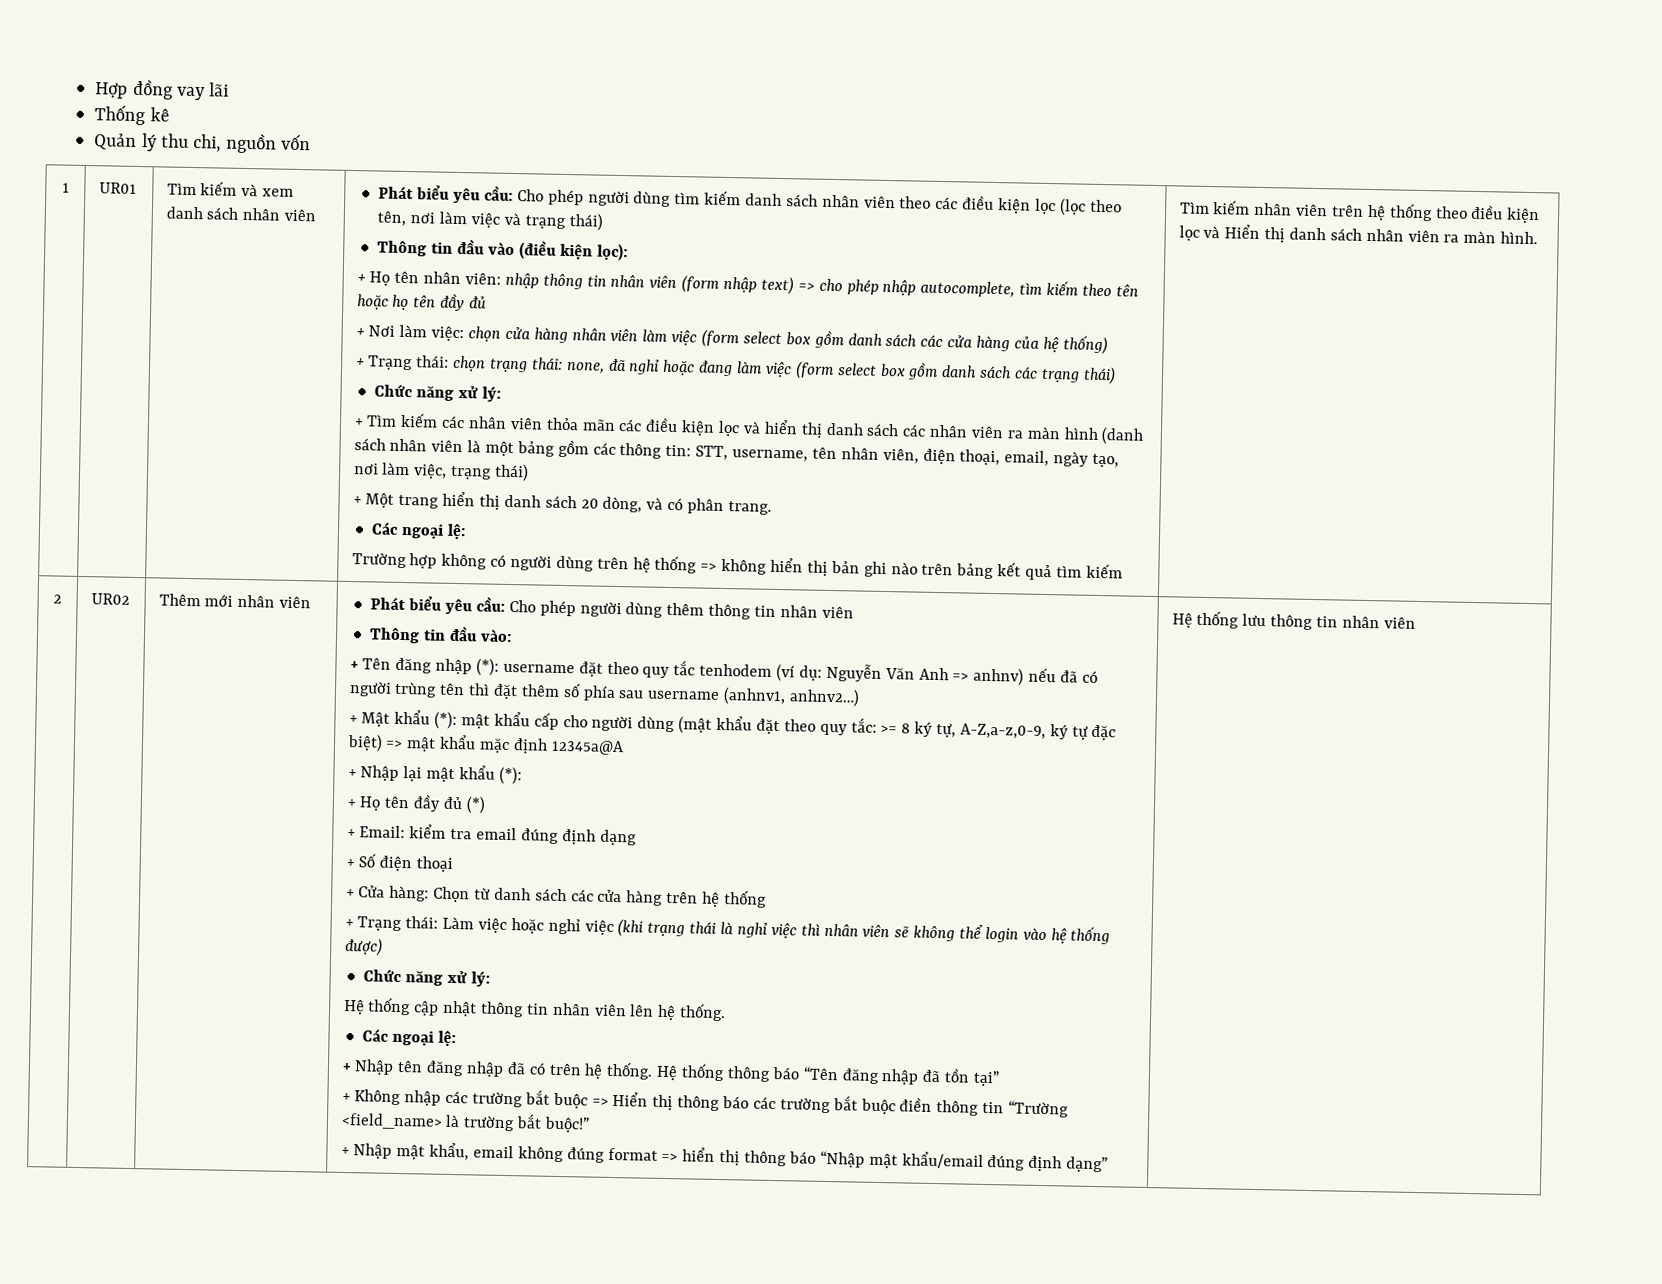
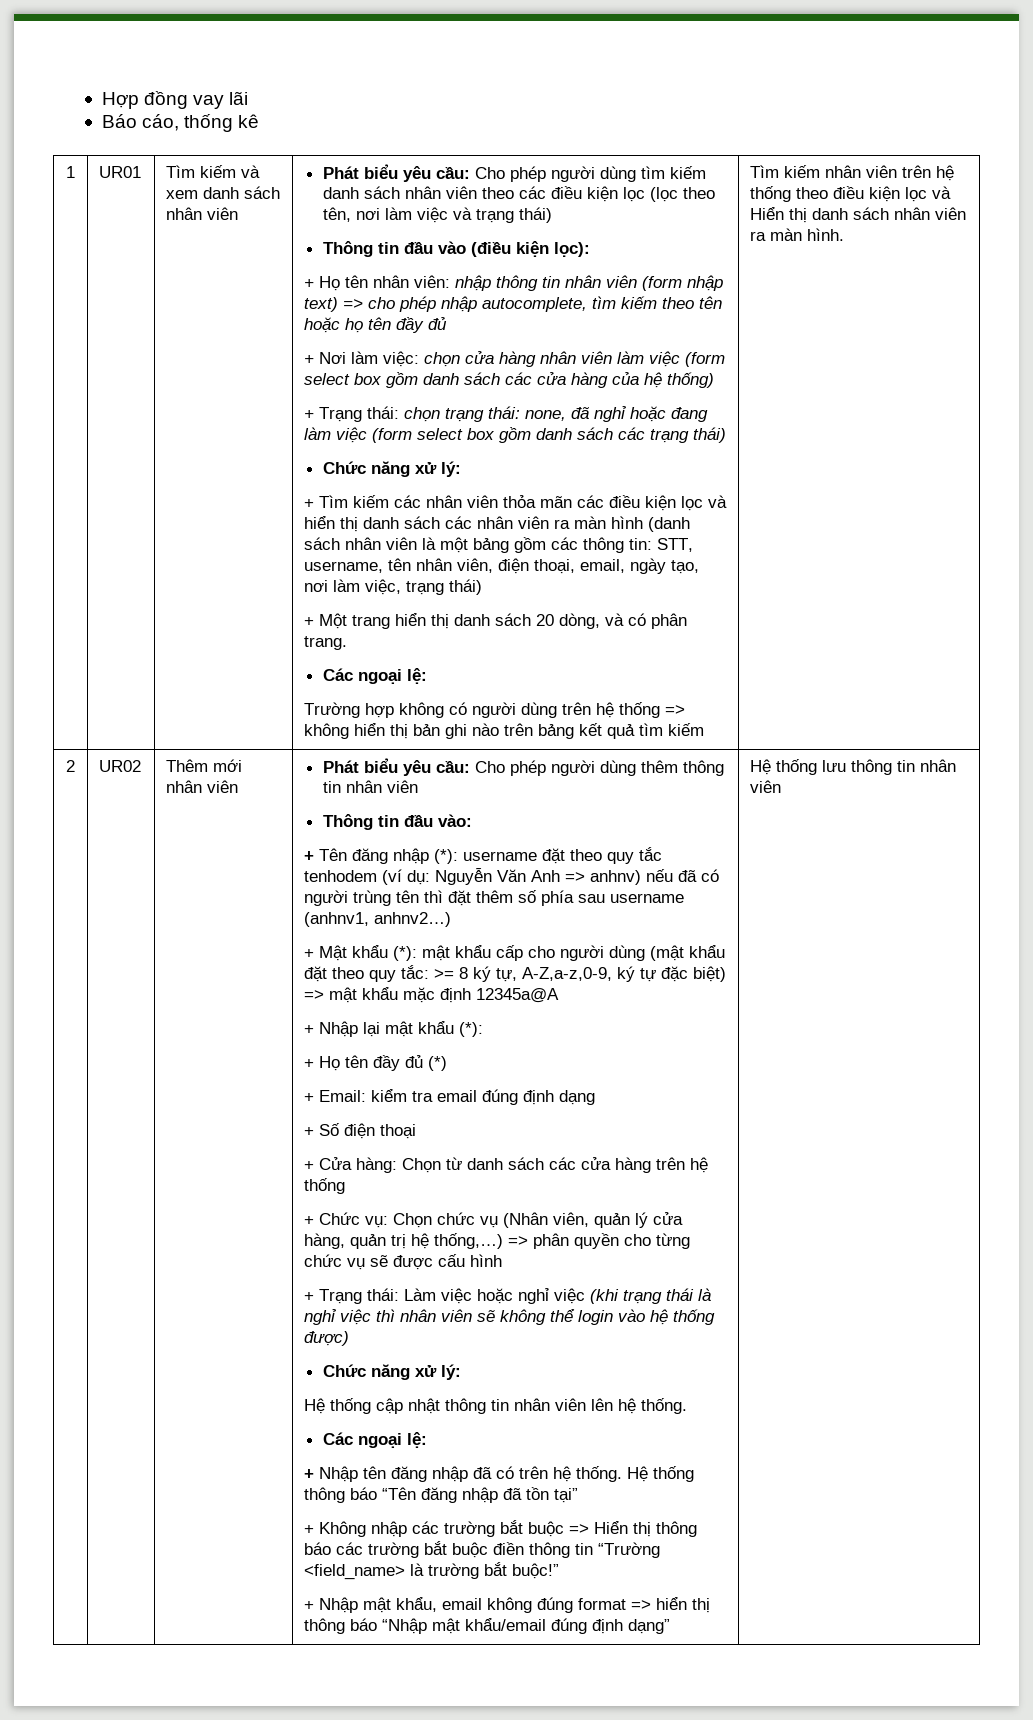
- Thống kê
- Quản lý thu chi, nguồn vốn
+ Báo cáo, thống kê
+ + Chức vụ: Chọn chức vụ (Nhân viên, quản lý cửa hàng, quản trị hệ thống,…) => phân quyền cho từng chức vụ sẽ được cấu hình

